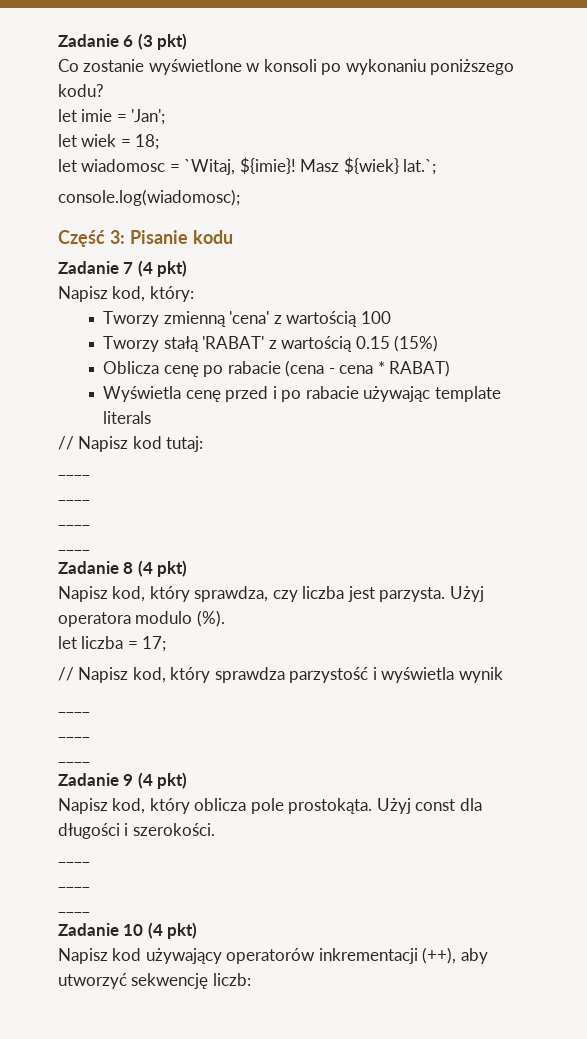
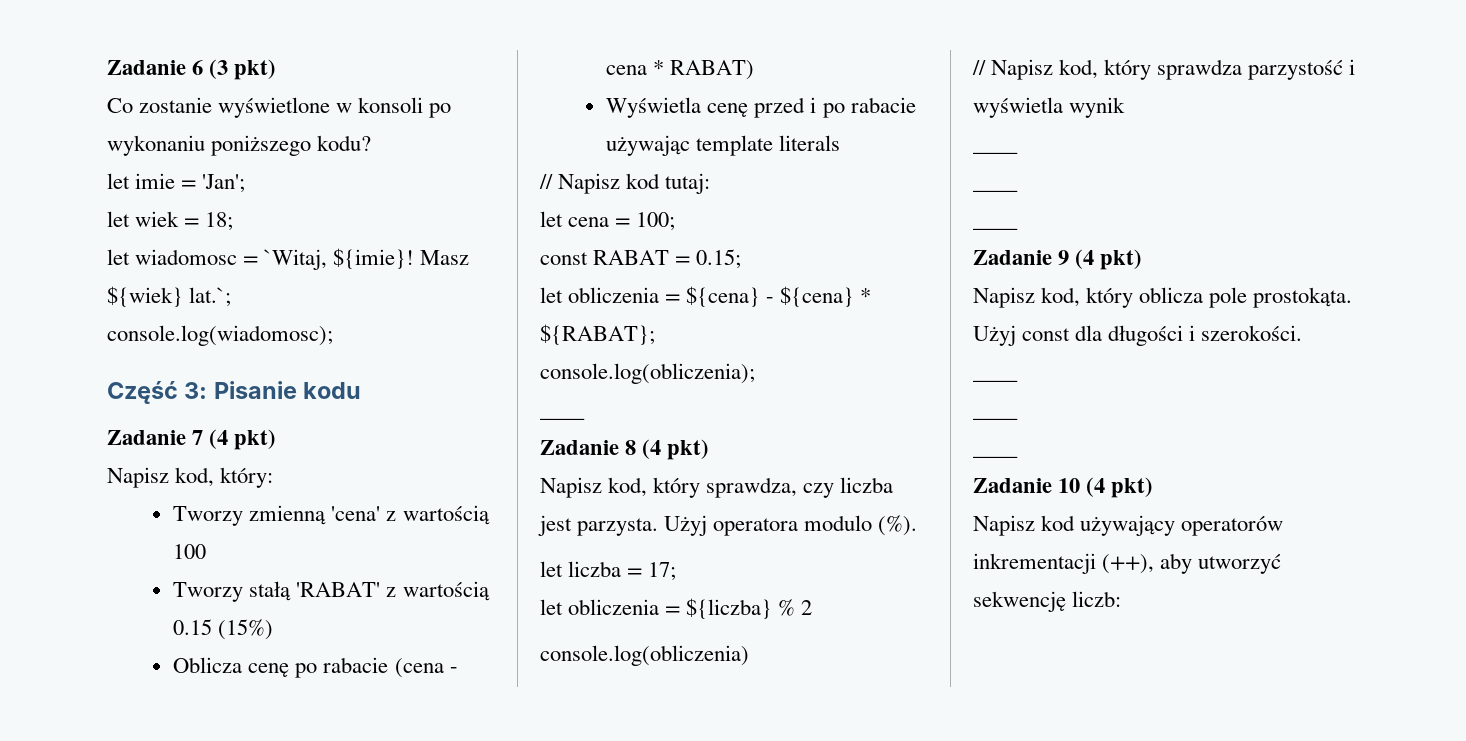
  // Napisz kod tutaj:
- ____
- ____
- ____
+ let cena = 100;
+ const RABAT = 0.15;
+ let obliczenia = ${cena} - ${cena} * ${RABAT};
+ console.log(obliczenia);
+ let obliczenia = ${liczba} % 2
+ console.log(obliczenia)

